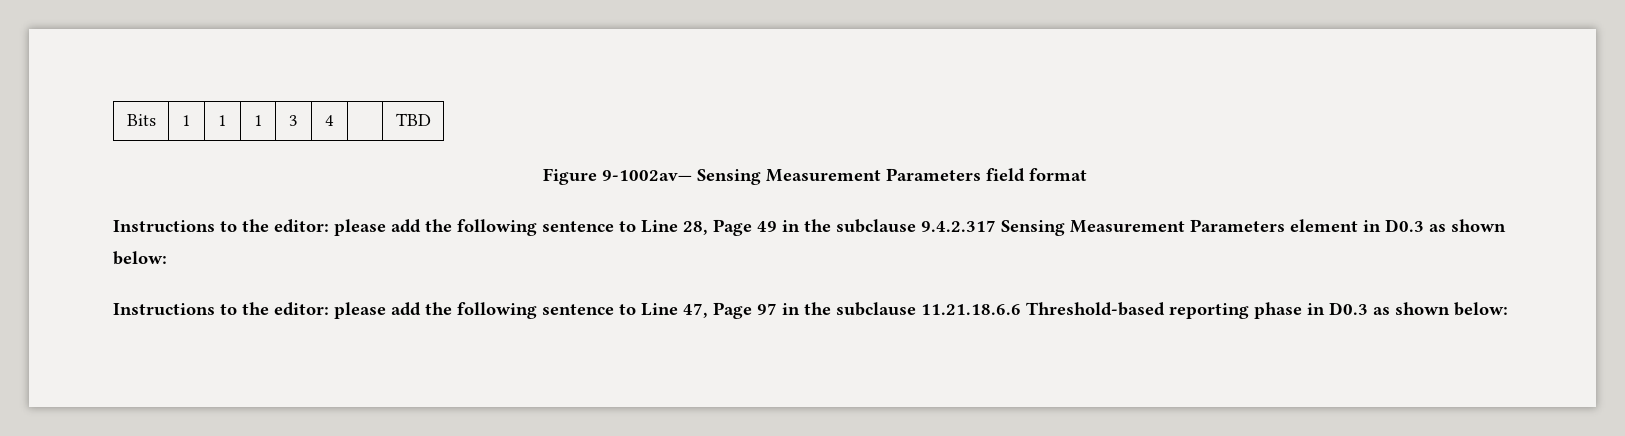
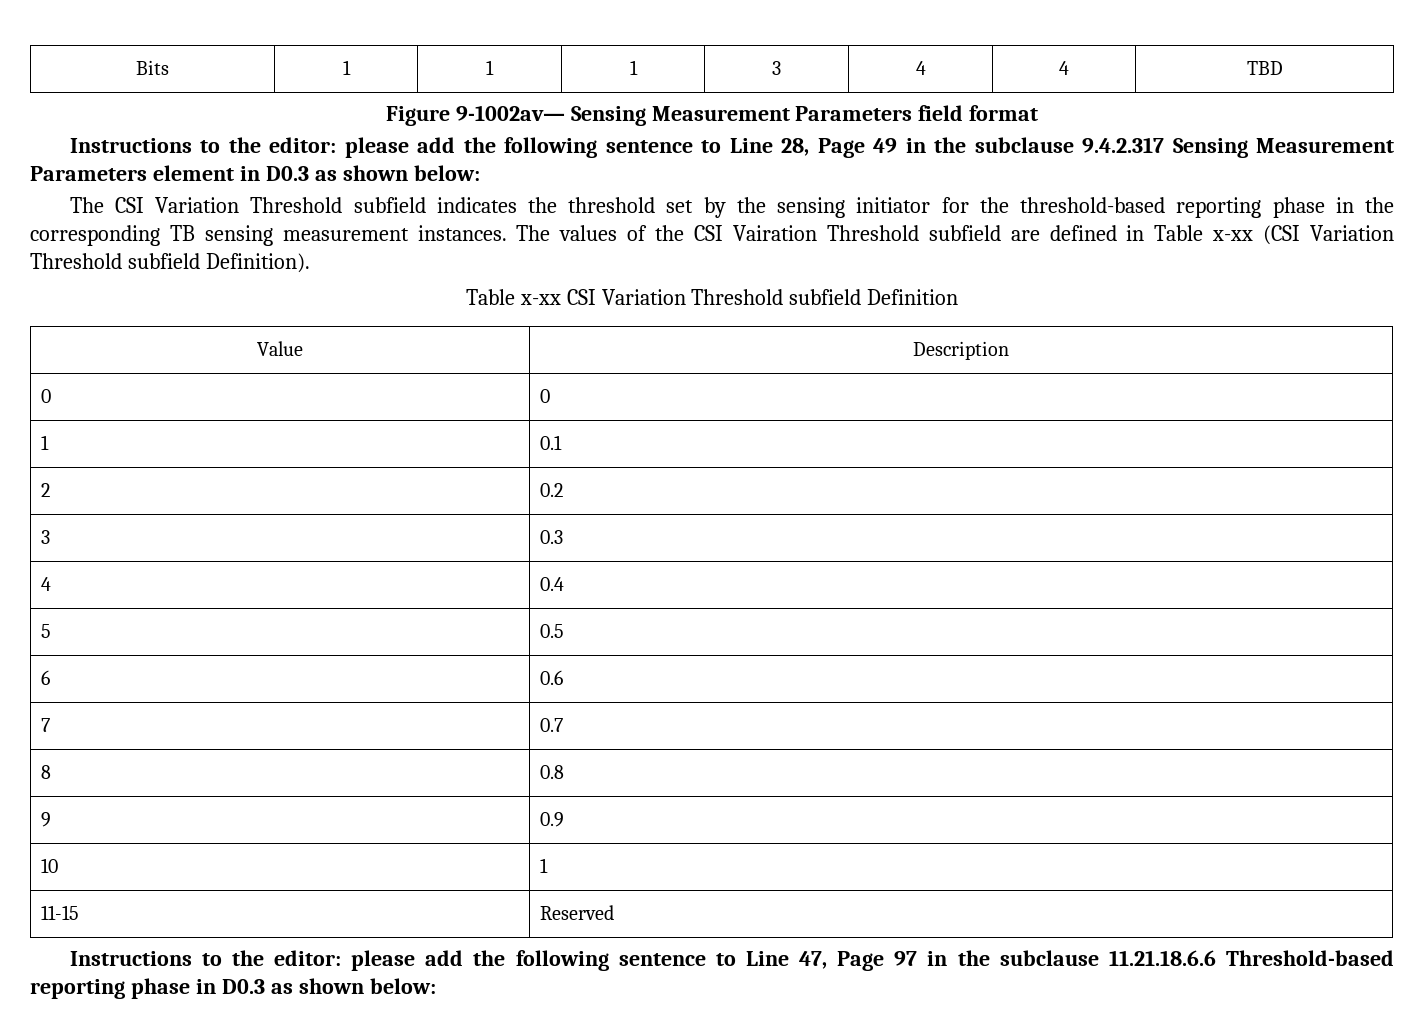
- Bits | 1 | 1 | 1 | 3 | 4 | | TBD
+ Bits | 1 | 1 | 1 | 3 | 4 | 4 | TBD
+ The CSI Variation Threshold subfield indicates the threshold set by the sensing initiator for the threshold-based reporting phase in the corresponding TB sensing measurement instances. The values of the CSI Vairation Threshold subfield are defined in Table x-xx (CSI Variation Threshold subfield Definition).
+ Table x-xx CSI Variation Threshold subfield Definition
+ Value | Description
+ 0 | 0
+ 1 | 0.1
+ 2 | 0.2
+ 3 | 0.3
+ 4 | 0.4
+ 5 | 0.5
+ 6 | 0.6
+ 7 | 0.7
+ 8 | 0.8
+ 9 | 0.9
+ 10 | 1
+ 11-15 | Reserved

